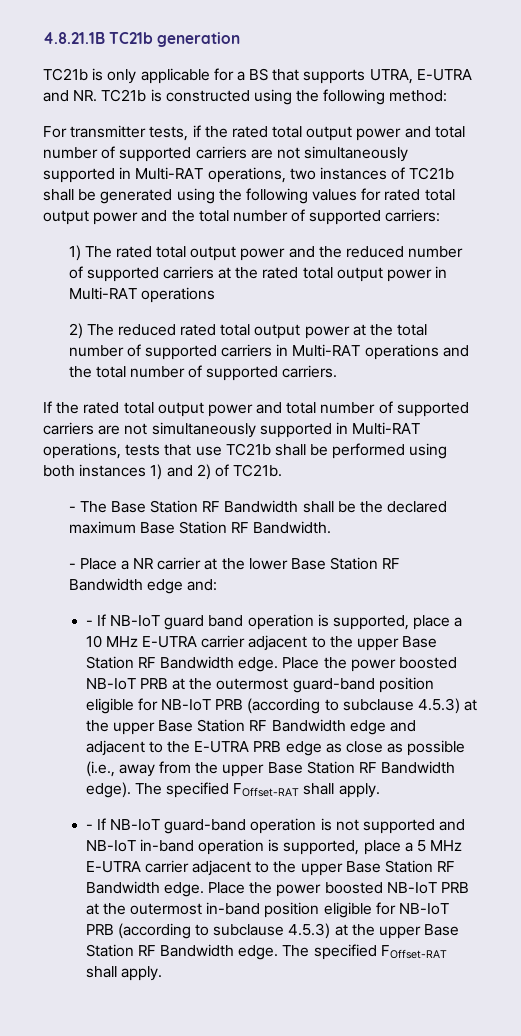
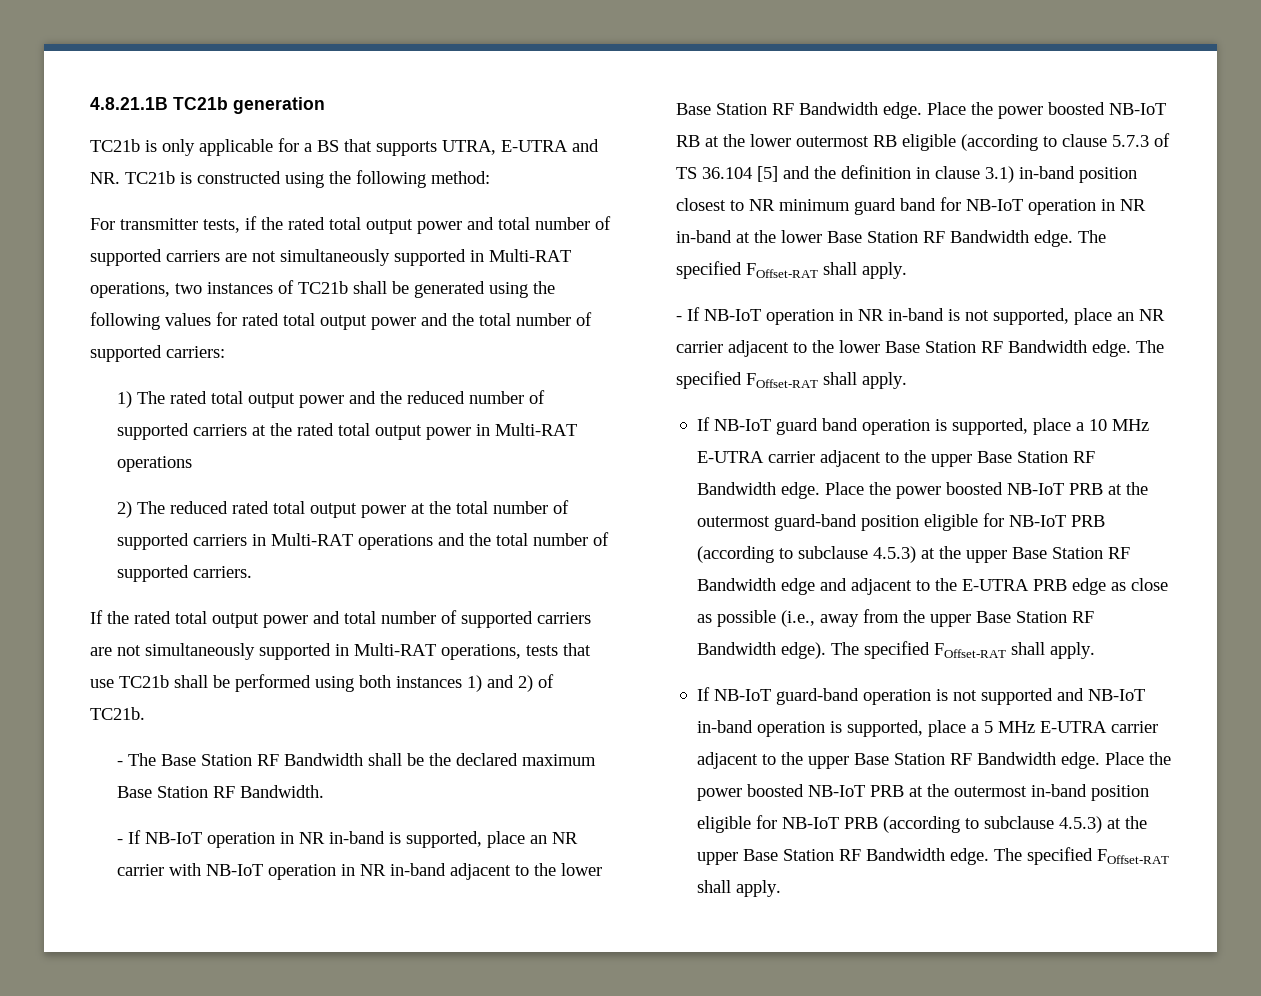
- - Place a NR carrier at the lower Base Station RF Bandwidth edge and:
- - If NB-IoT guard band operation is supported, place a 10 MHz E-UTRA carrier adjacent to the upper Base Station RF Bandwidth edge.
+ - If NB-IoT operation in NR in-band is supported, place an NR carrier with NB-IoT operation in NR in-band adjacent to the lower Base Station RF Bandwidth edge. Place the power boosted NB-IoT RB at the lower outermost RB eligible (according to clause 5.7.3 of TS 36.104 [5] and the definition in clause 3.1) in-band position closest to NR minimum guard band for NB-IoT operation in NR in-band at the lower Base Station RF Bandwidth edge. The specified FOffset-RAT shall apply.
+ - If NB-IoT operation in NR in-band is not supported, place an NR carrier adjacent to the lower Base Station RF Bandwidth edge. The specified FOffset-RAT shall apply.
+ If NB-IoT guard band operation is supported, place a 10 MHz E-UTRA carrier adjacent to the upper Base Station RF Bandwidth edge.
- - If NB-IoT guard-band operation is not supported and NB-IoT in-band operation is supported, place a 5 MHz E-UTRA carrier adjacent to the upper Base Station RF Bandwidth edge.
+ If NB-IoT guard-band operation is not supported and NB-IoT in-band operation is supported, place a 5 MHz E-UTRA carrier adjacent to the upper Base Station RF Bandwidth edge.

